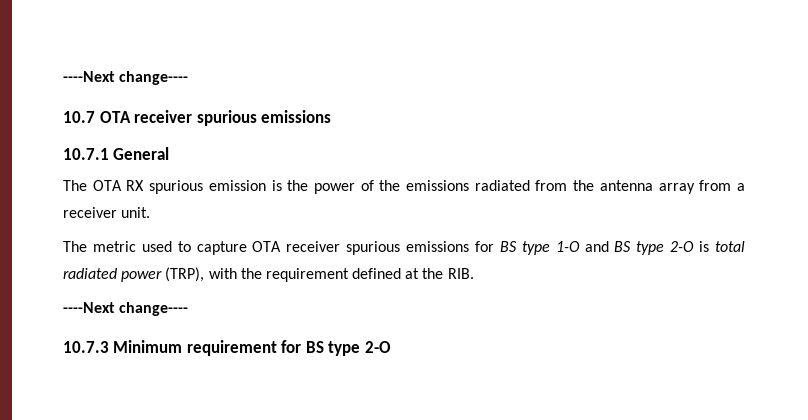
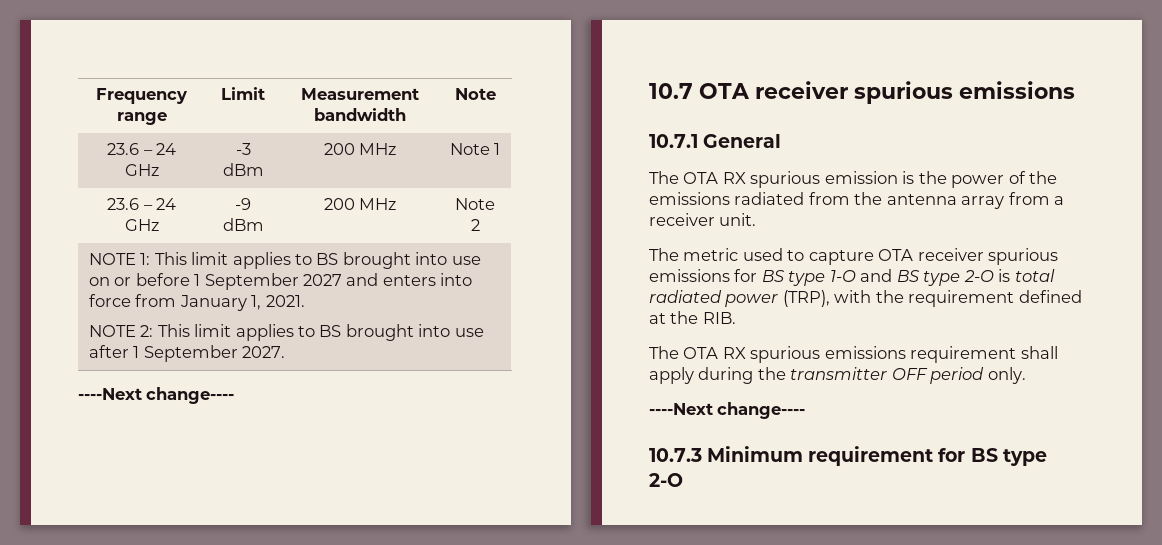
+ Frequency range | Limit | Measurement bandwidth | Note
+ 23.6 – 24 GHz | -3 dBm | 200 MHz | Note 1
+ 23.6 – 24 GHz | -9 dBm | 200 MHz | Note 2
+ NOTE 1: This limit applies to BS brought into use on or before 1 September 2027 and enters into force from January 1, 2021.
+ NOTE 2: This limit applies to BS brought into use after 1 September 2027.
+ The OTA RX spurious emissions requirement shall apply during the transmitter OFF period only.

